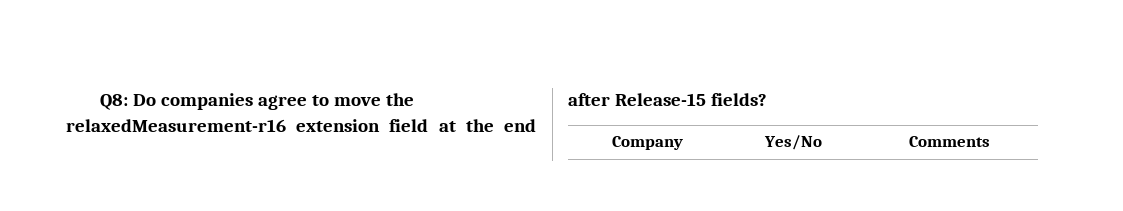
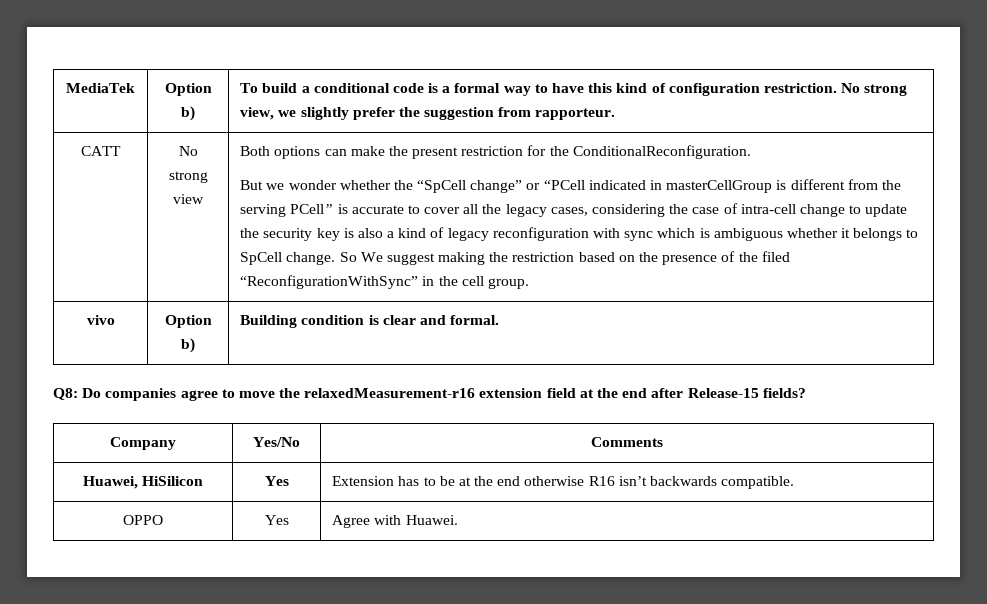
+ MediaTek | Option b) | To build a conditional code is a formal way to have this kind of configuration restriction. No strong view, we slightly prefer the suggestion from rapporteur.
+ CATT | No strong view | Both options can make the present restriction for the ConditionalReconfiguration.
+ But we wonder whether the “SpCell change” or “PCell indicated in masterCellGroup is different from the serving PCell” is accurate to cover all the legacy cases, considering the case of intra-cell change to update the security key is also a kind of legacy reconfiguration with sync which is ambiguous whether it belongs to SpCell change. So We suggest making the restriction based on the presence of the filed “ReconfigurationWithSync” in the cell group.
+ vivo | Option b) | Building condition is clear and formal.
+ Huawei, HiSilicon | Yes | Extension has to be at the end otherwise R16 isn’t backwards compatible.
+ OPPO | Yes | Agree with Huawei.

